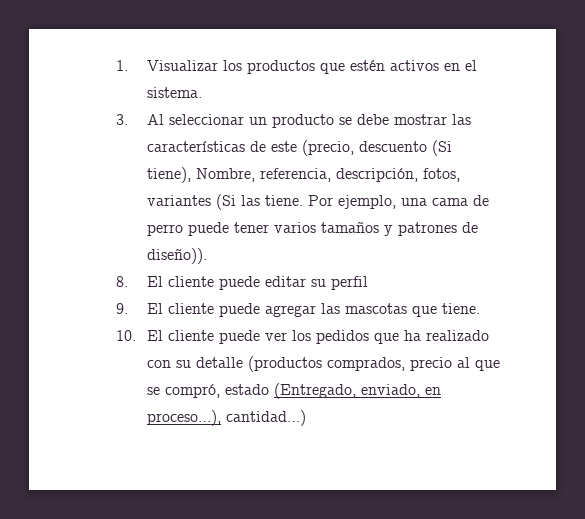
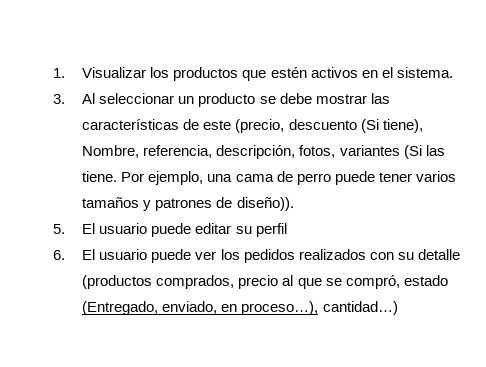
- 8. El cliente puede editar su perfil
+ 5. El usuario puede editar su perfil
- 9. El cliente puede agregar las mascotas que tiene.
- 10. El cliente puede ver los pedidos que ha realizado con su detalle (productos comprados, precio al que se compró, estado (Entregado, enviado, en proceso…), cantidad…)
+ 6. El usuario puede ver los pedidos realizados con su detalle (productos comprados, precio al que se compró, estado (Entregado, enviado, en proceso…), cantidad…)

